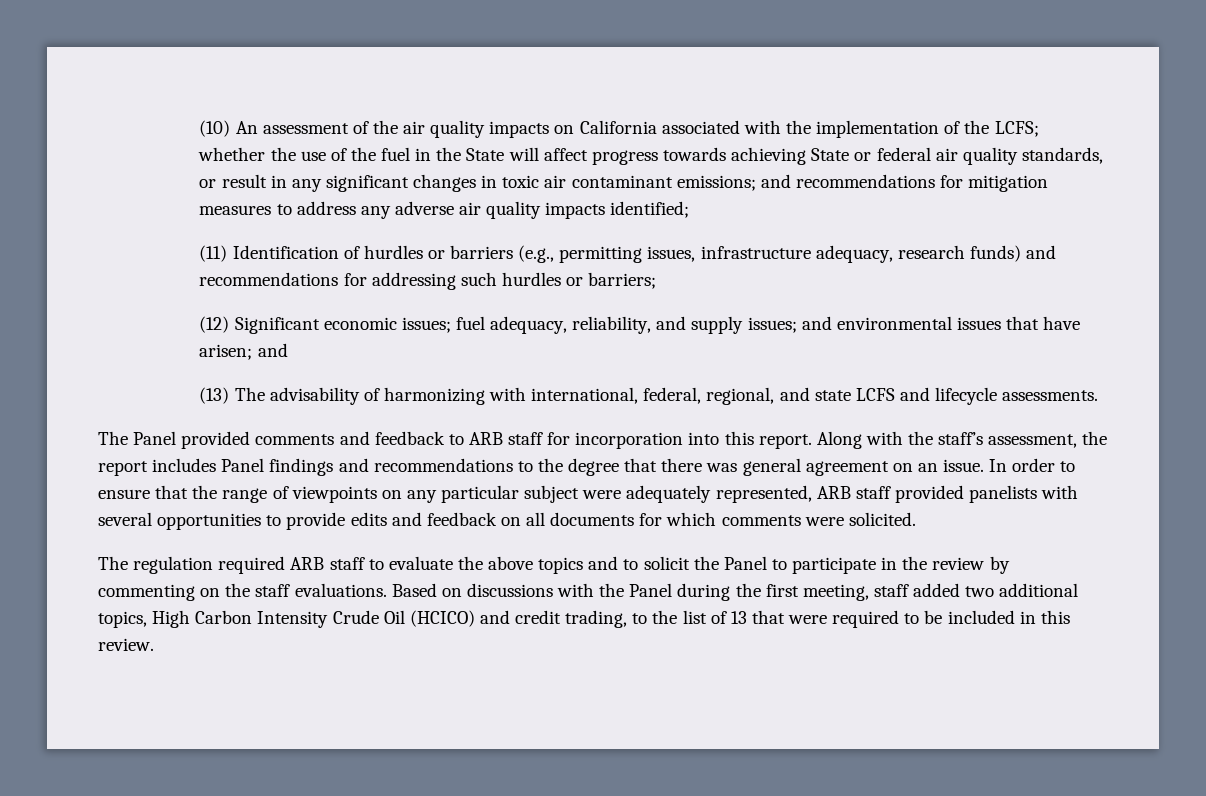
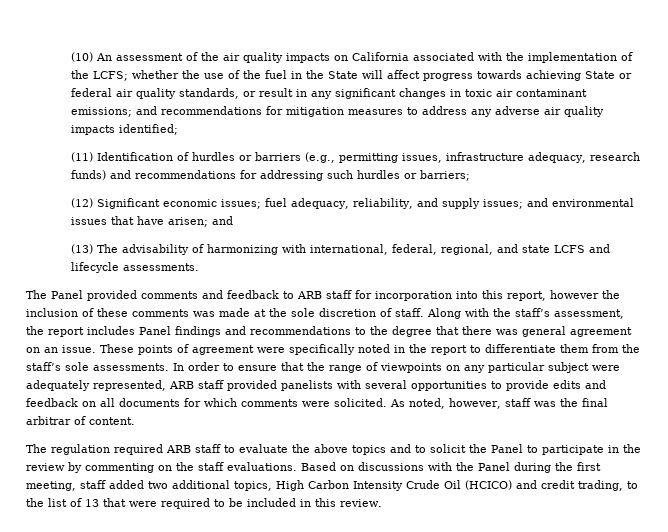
- The Panel provided comments and feedback to ARB staff for incorporation into this report.
+ The Panel provided comments and feedback to ARB staff for incorporation into this report, however the inclusion of these comments was made at the sole discretion of staff.
+ These points of agreement were specifically noted in the report to differentiate them from the staff’s sole assessments.
+ As noted, however, staff was the final arbitrar of content.

